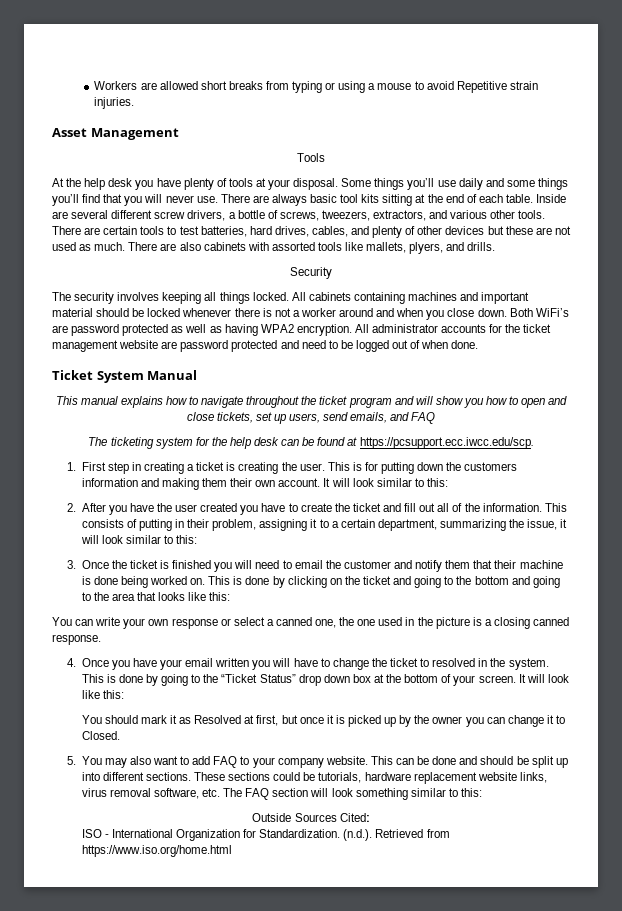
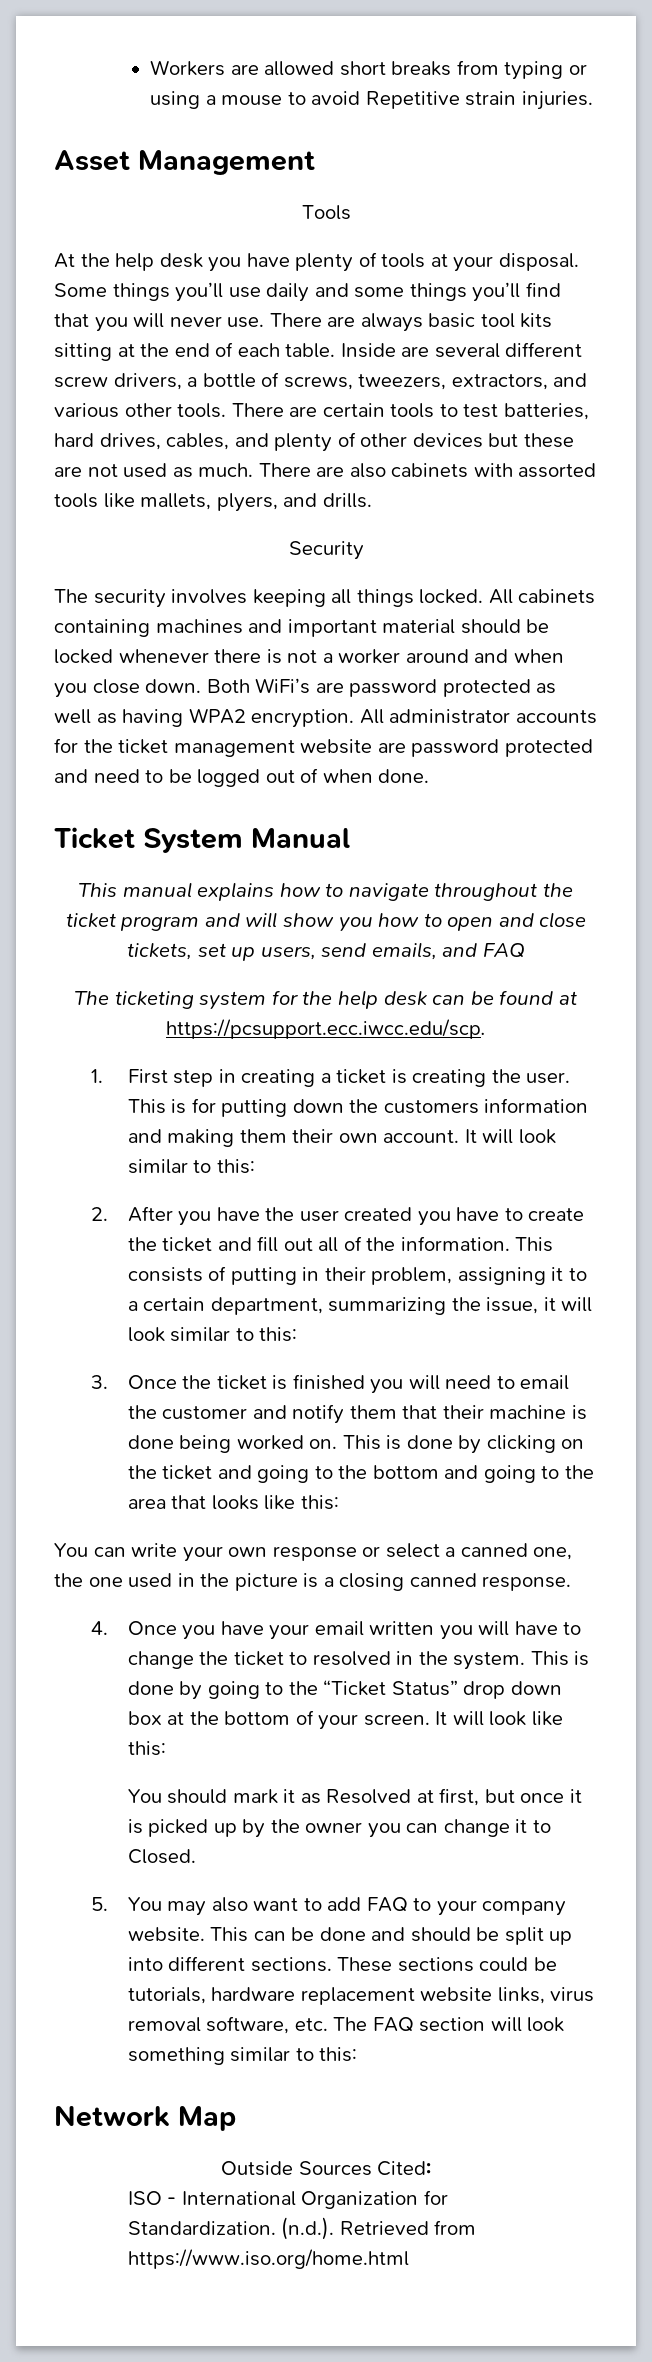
+ Network Map

